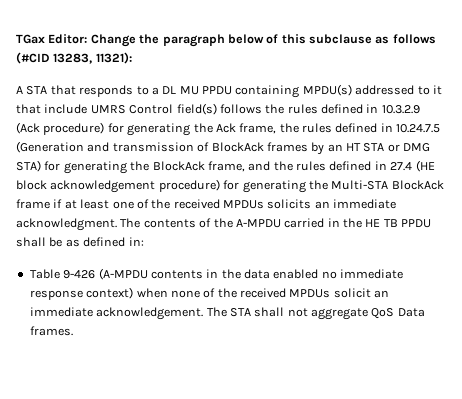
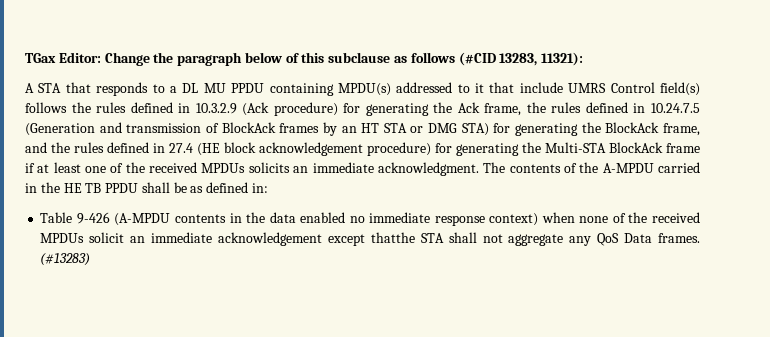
- Table 9-426 (A-MPDU contents in the data enabled no immediate response context) when none of the received MPDUs solicit an immediate acknowledgement. The STA shall not aggregate QoS Data frames.
+ Table 9-426 (A-MPDU contents in the data enabled no immediate response context) when none of the received MPDUs solicit an immediate acknowledgement except thatthe STA shall not aggregate any QoS Data frames.
+ (#13283)

